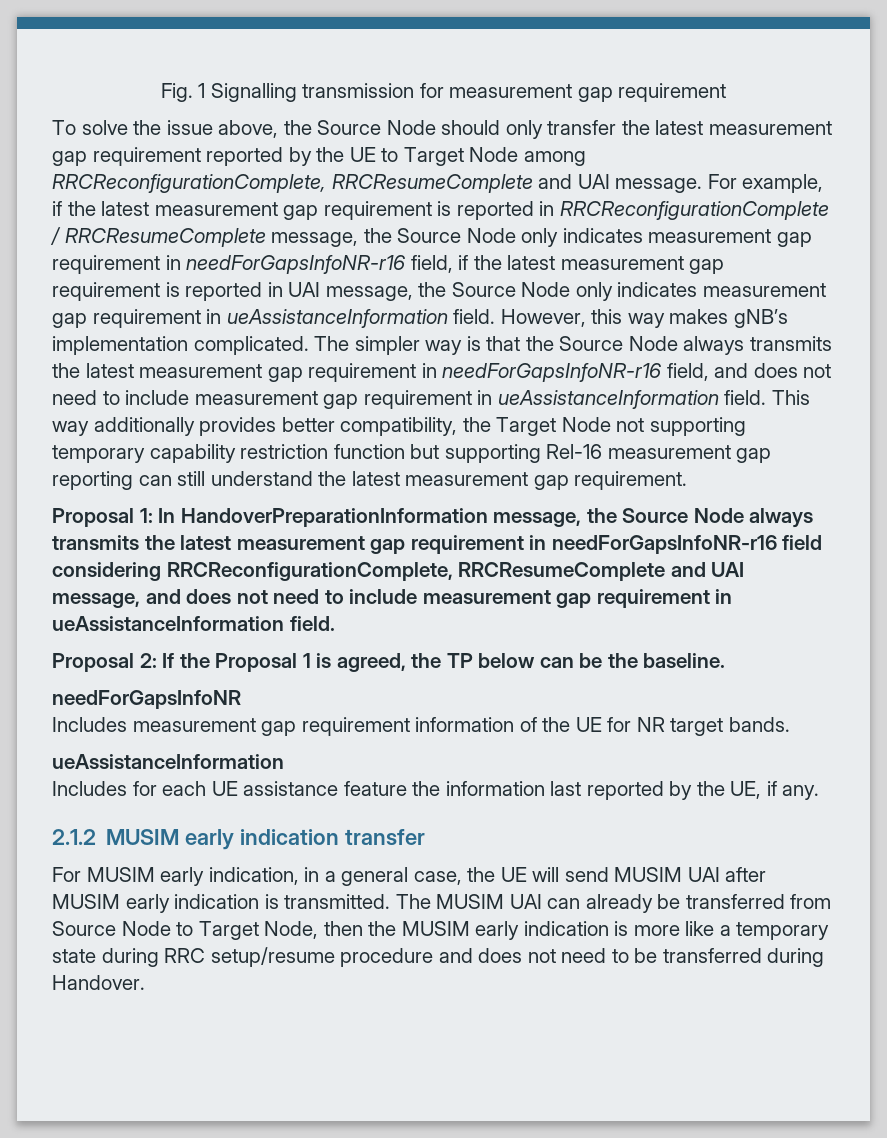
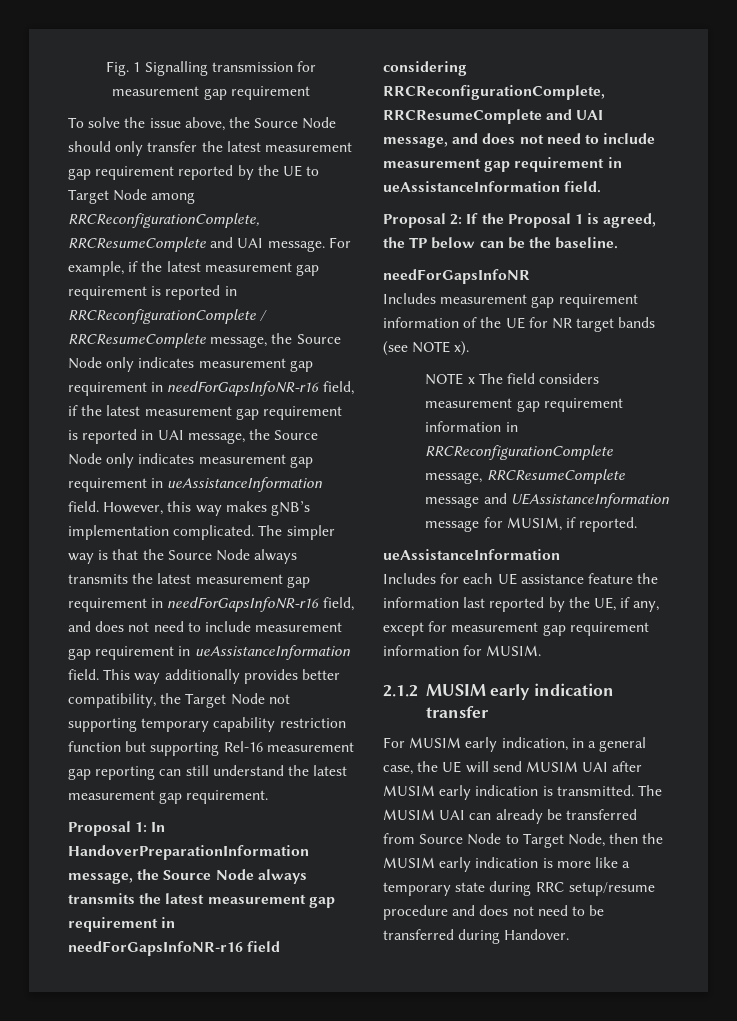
- Includes measurement gap requirement information of the UE for NR target bands.
+ Includes measurement gap requirement information of the UE for NR target bands (see NOTE x).
+ NOTE x The field considers measurement gap requirement information in RRCReconfigurationComplete message, RRCResumeComplete message and UEAssistanceInformation message for MUSIM, if reported.
- Includes for each UE assistance feature the information last reported by the UE, if any.
+ Includes for each UE assistance feature the information last reported by the UE, if any, except for measurement gap requirement information for MUSIM.

